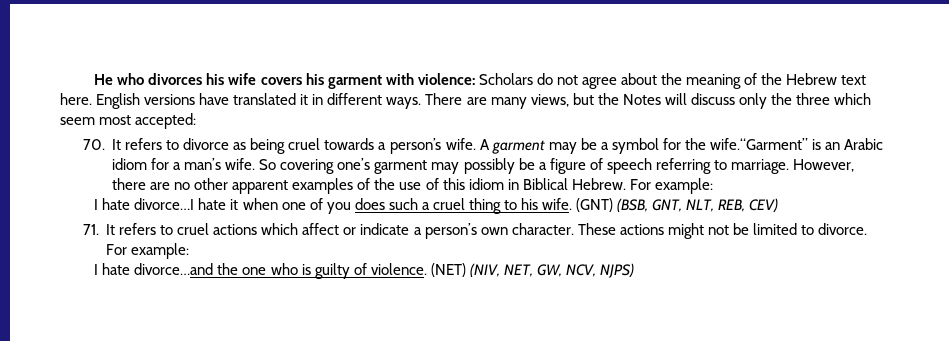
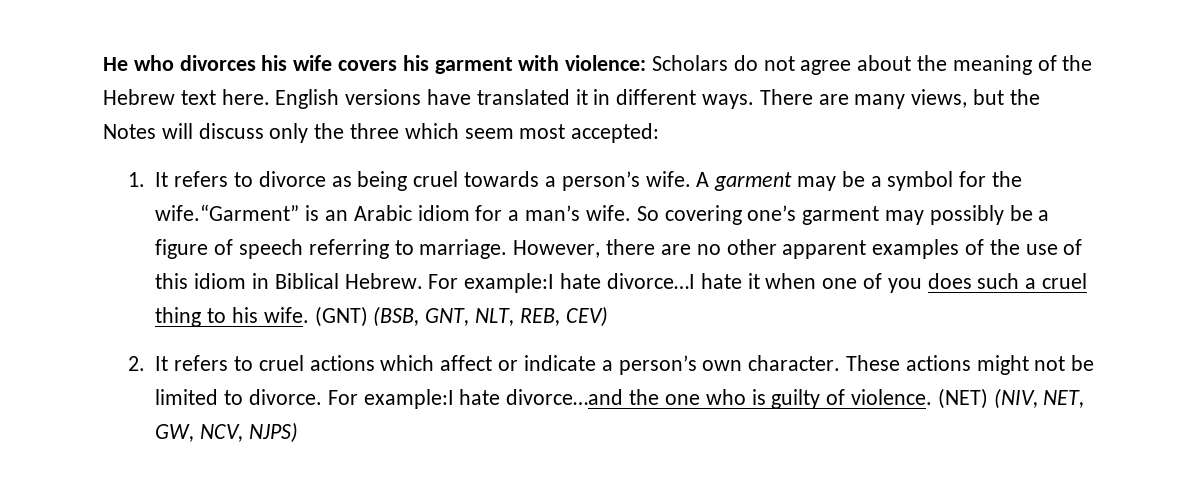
- 70. It refers to divorce as being cruel towards a person’s wife.
+ 1. It refers to divorce as being cruel towards a person’s wife.
- However, there are no other apparent examples of the use of this idiom in Biblical Hebrew. For example:
- I hate divorce…I hate it when one of you does such a cruel thing to his wife.
+ However, there are no other apparent examples of the use of this idiom in Biblical Hebrew. For example:I hate divorce…I hate it when one of you does such a cruel thing to his wife.
- 71. It refers to cruel actions which affect or indicate a person’s own character.
+ 2. It refers to cruel actions which affect or indicate a person’s own character.
- These actions might not be limited to divorce. For example:
- I hate divorce…and the one who is guilty of violence.
+ These actions might not be limited to divorce. For example:I hate divorce…and the one who is guilty of violence.

